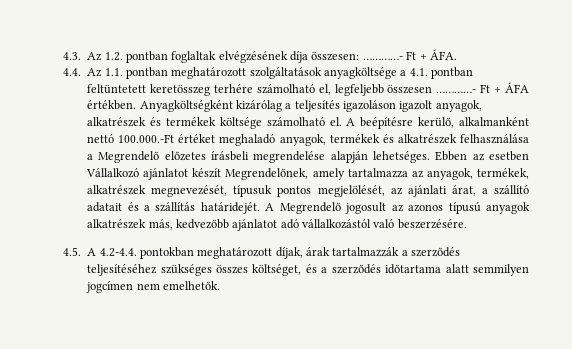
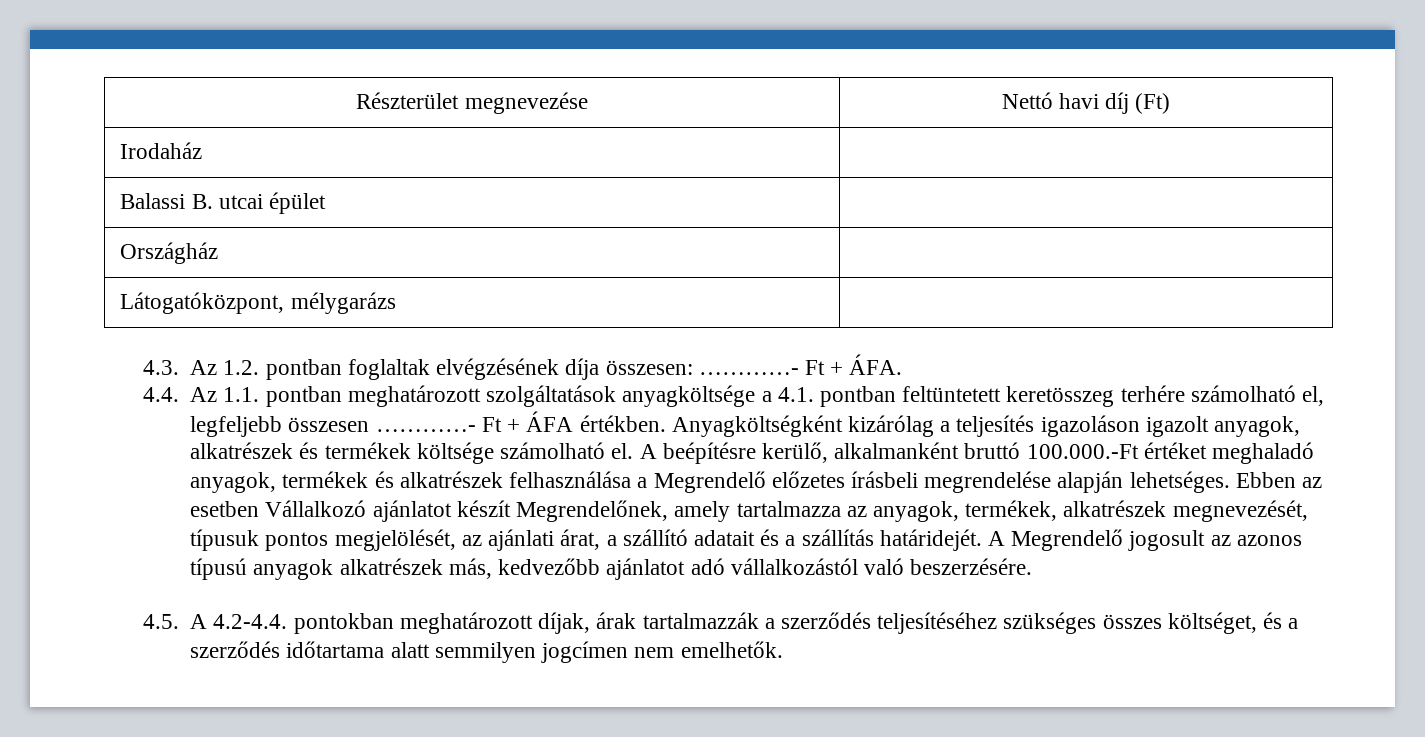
+ Részterület megnevezése | Nettó havi díj (Ft)
+ Irodaház |
+ Balassi B. utcai épület |
+ Országház |
+ Látogatóközpont, mélygarázs |
- A beépítésre kerülő, alkalmanként nettó 100.000.-Ft értéket meghaladó anyagok, termékek és alkatrészek felhasználása a Megrendelő előzetes írásbeli megrendelése alapján lehetséges.
+ A beépítésre kerülő, alkalmanként bruttó 100.000.-Ft értéket meghaladó anyagok, termékek és alkatrészek felhasználása a Megrendelő előzetes írásbeli megrendelése alapján lehetséges.

